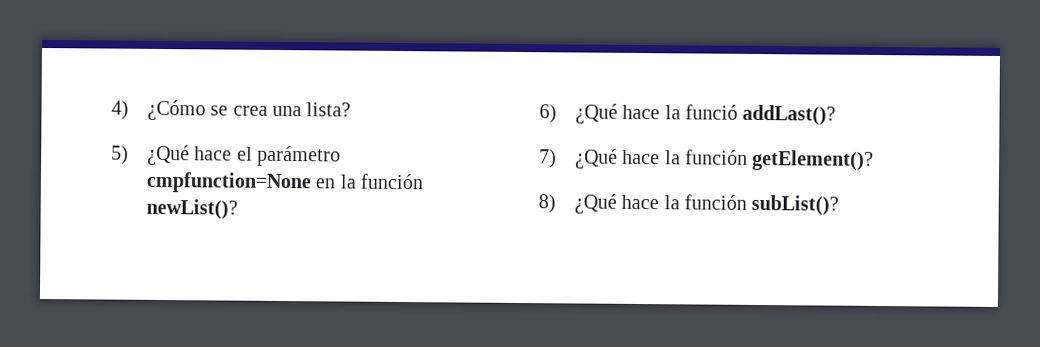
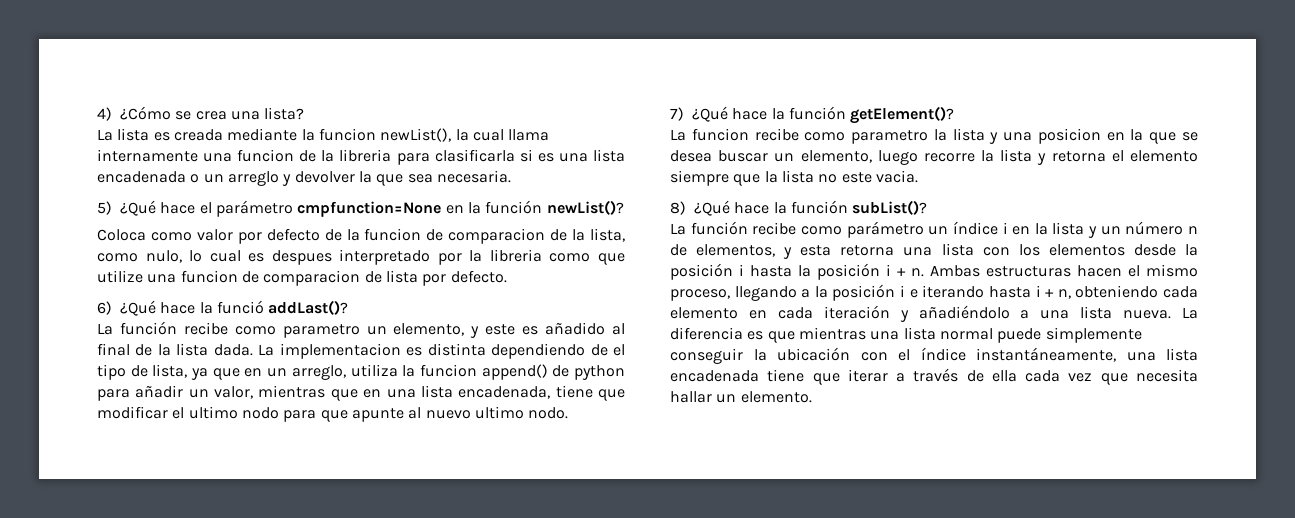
+ La lista es creada mediante la funcion newList(), la cual llama internamente una funcion de la libreria para clasificarla si es una lista encadenada o un arreglo y devolver la que sea necesaria.
+ Coloca como valor por defecto de la funcion de comparacion de la lista, como nulo, lo cual es despues interpretado por la libreria como que utilize una funcion de comparacion de lista por defecto.
+ La función recibe como parametro un elemento, y este es añadido al final de la lista dada. La implementacion es distinta dependiendo de el tipo de lista, ya que en un arreglo, utiliza la funcion append() de python para añadir un valor, mientras que en una lista encadenada, tiene que modificar el ultimo nodo para que apunte al nuevo ultimo nodo.
+ La funcion recibe como parametro la lista y una posicion en la que se desea buscar un elemento, luego recorre la lista y retorna el elemento siempre que la lista no este vacia.
+ La función recibe como parámetro un índice i en la lista y un número n de elementos, y esta retorna una lista con los elementos desde la posición i hasta la posición i + n. Ambas estructuras hacen el mismo proceso, llegando a la posición i e iterando hasta i + n, obteniendo cada elemento en cada iteración y añadiéndolo a una lista nueva. La diferencia es que mientras una lista normal puede simplemente conseguir la ubicación con el índice instantáneamente, una lista encadenada tiene que iterar a través de ella cada vez que necesita hallar un elemento.

